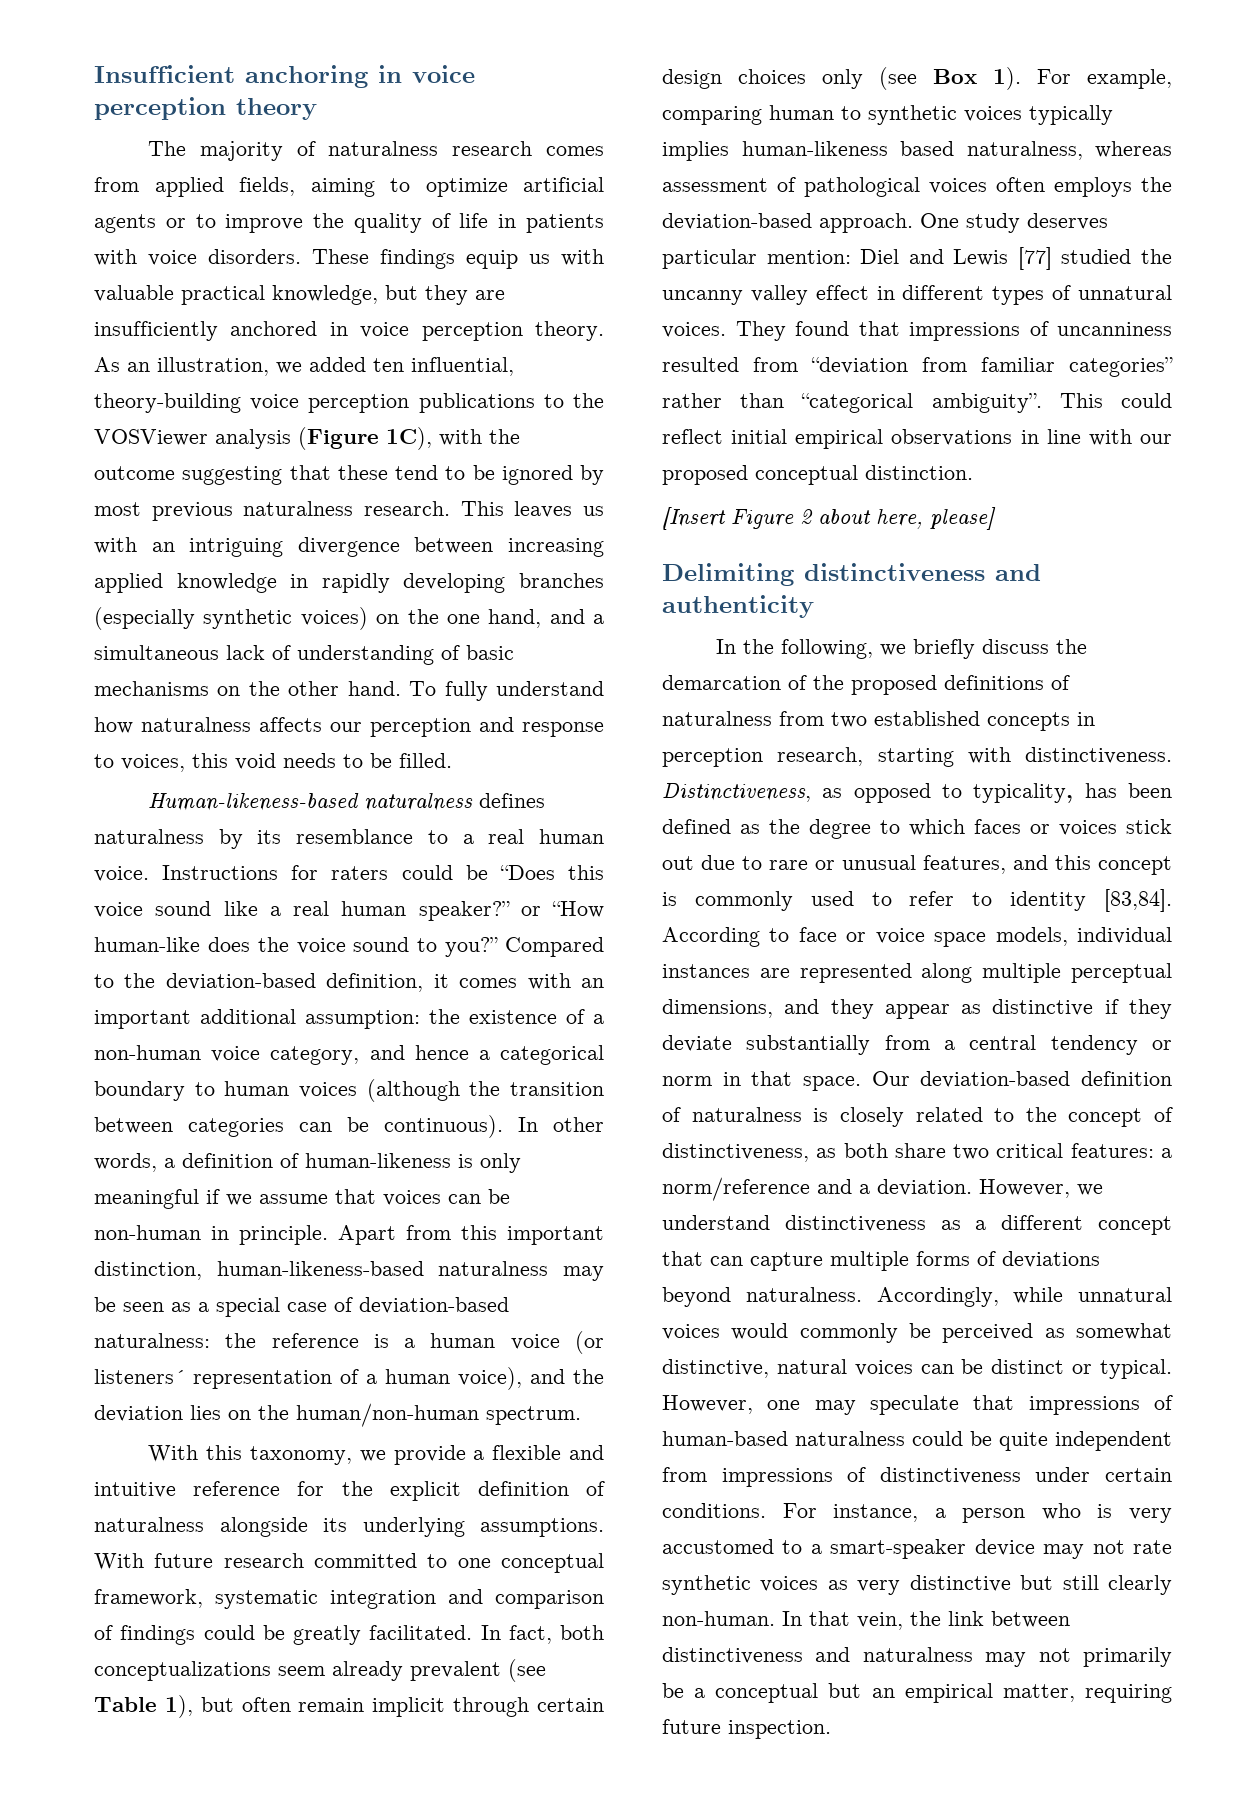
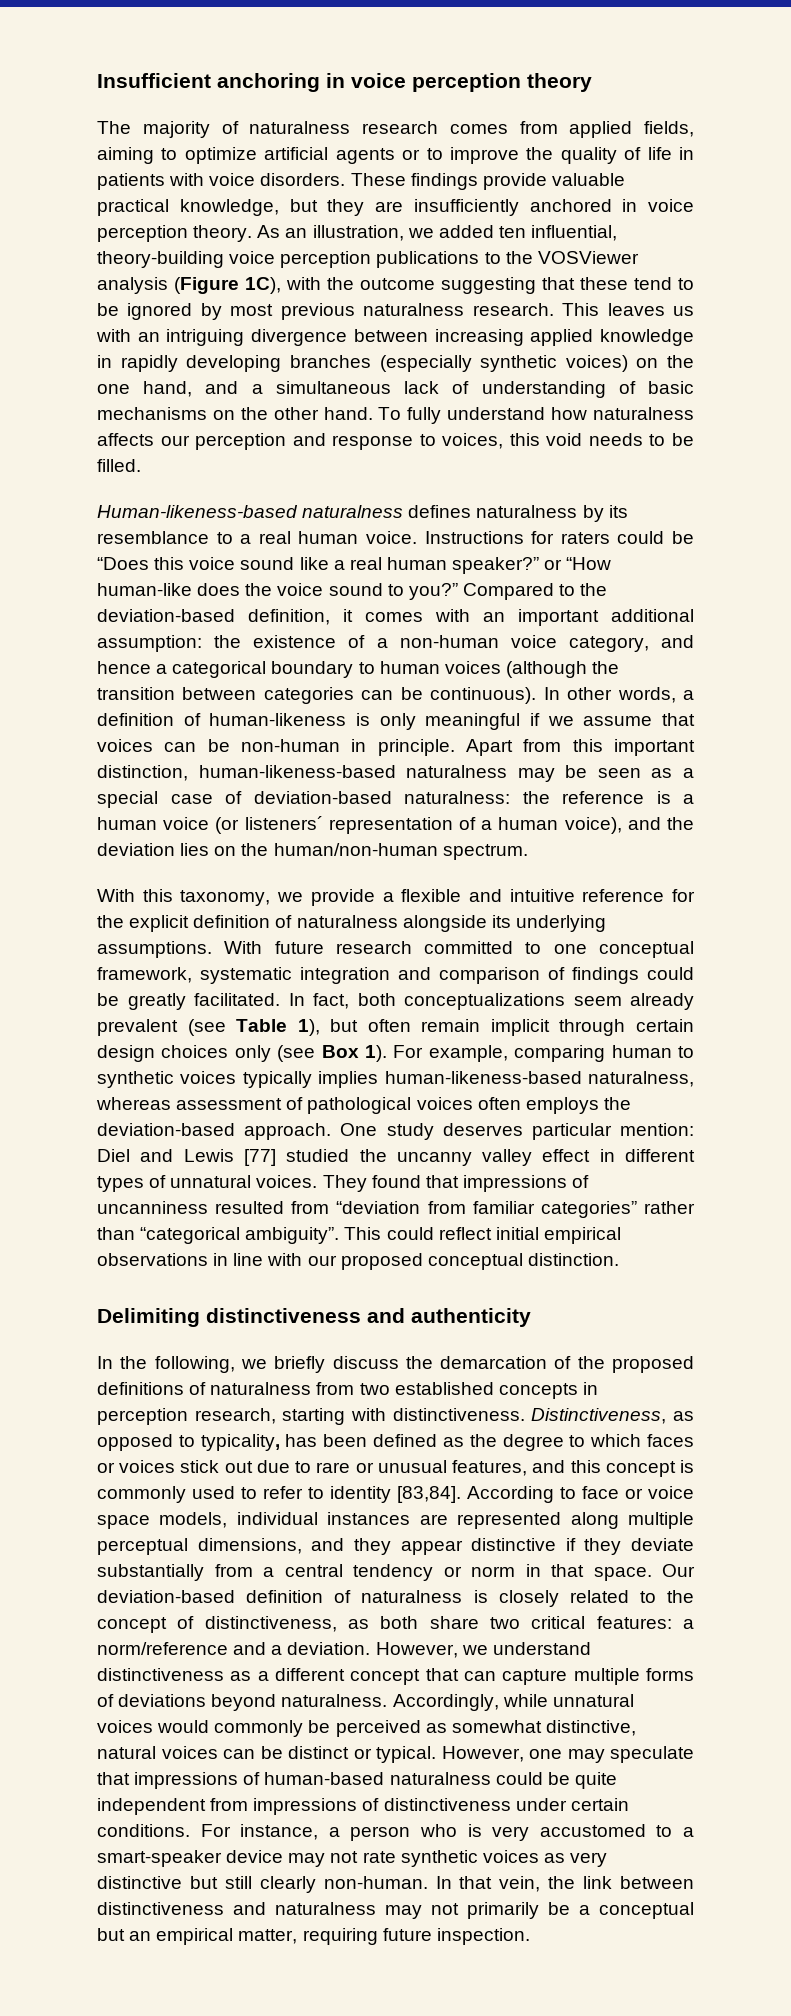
- These findings equip us with valuable practical knowledge, but they are insufficiently anchored in voice perception theory.
+ These findings provide valuable practical knowledge, but they are insufficiently anchored in voice perception theory.
- For example, comparing human to synthetic voices typically implies human-likeness based naturalness, whereas assessment of pathological voices often employs the deviation-based approach.
+ For example, comparing human to synthetic voices typically implies human-likeness-based naturalness, whereas assessment of pathological voices often employs the deviation-based approach.
- [Insert Figure 2 about here, please]
- According to face or voice space models, individual instances are represented along multiple perceptual dimensions, and they appear as distinctive if they deviate substantially from a central tendency or norm in that space.
+ According to face or voice space models, individual instances are represented along multiple perceptual dimensions, and they appear distinctive if they deviate substantially from a central tendency or norm in that space.

